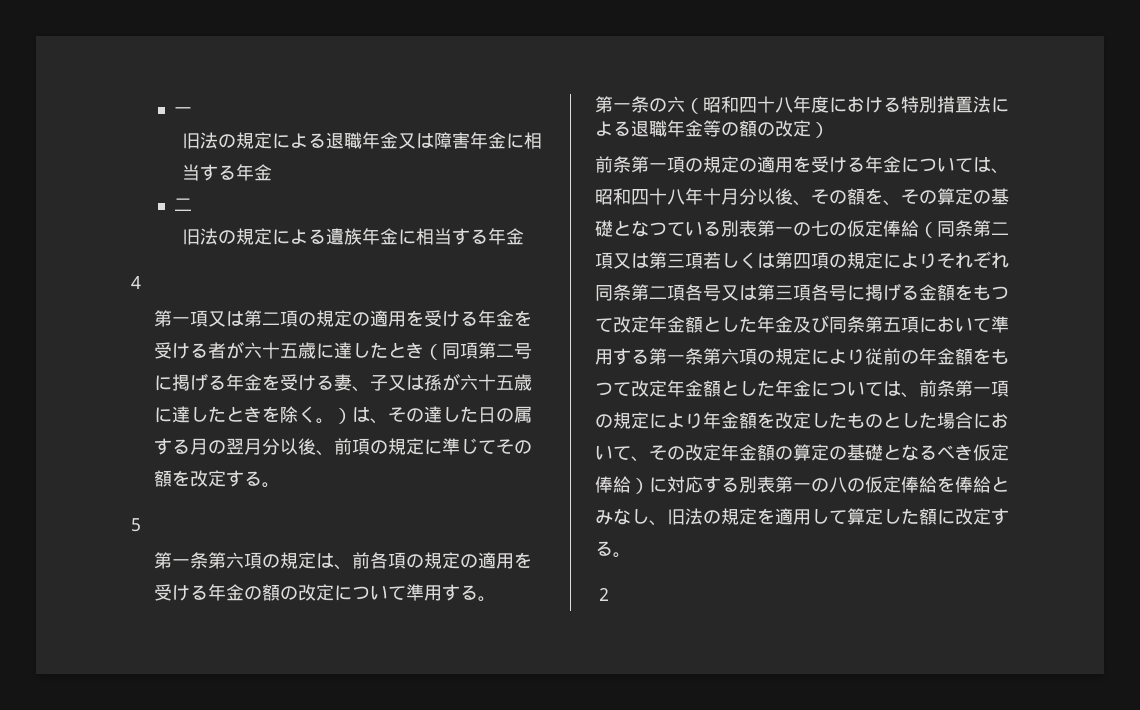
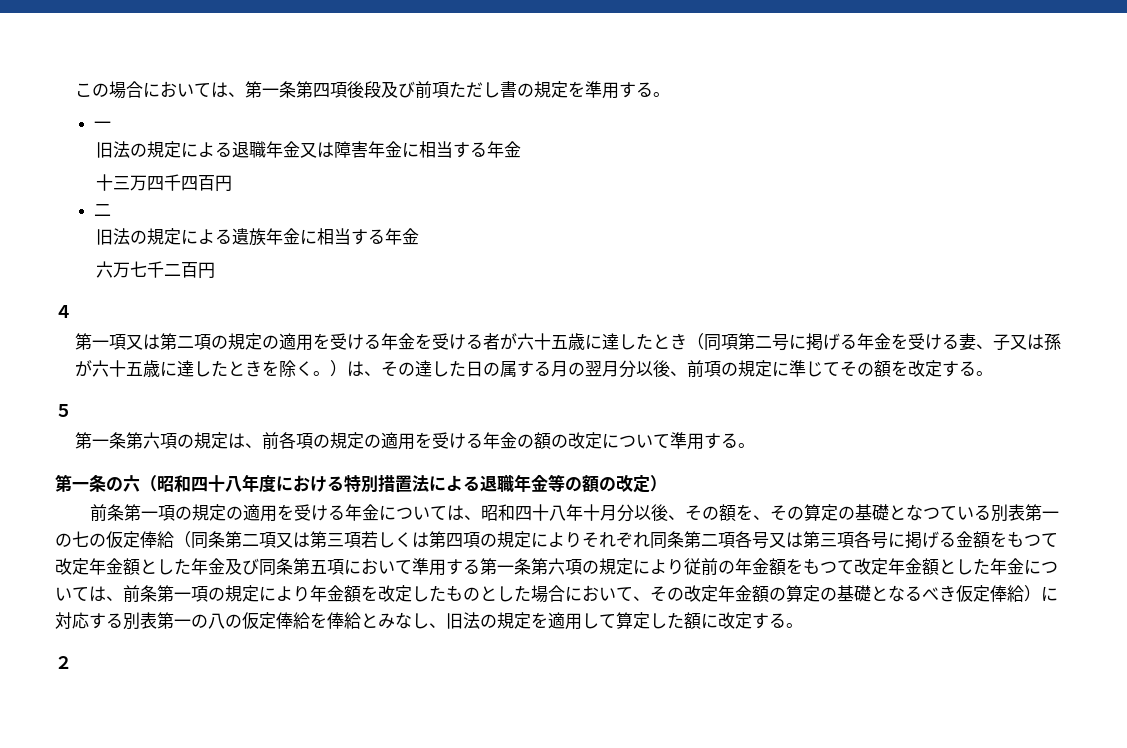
+ この場合においては、第一条第四項後段及び前項ただし書の規定を準用する。
+ 十三万四千四百円
+ 六万七千二百円

